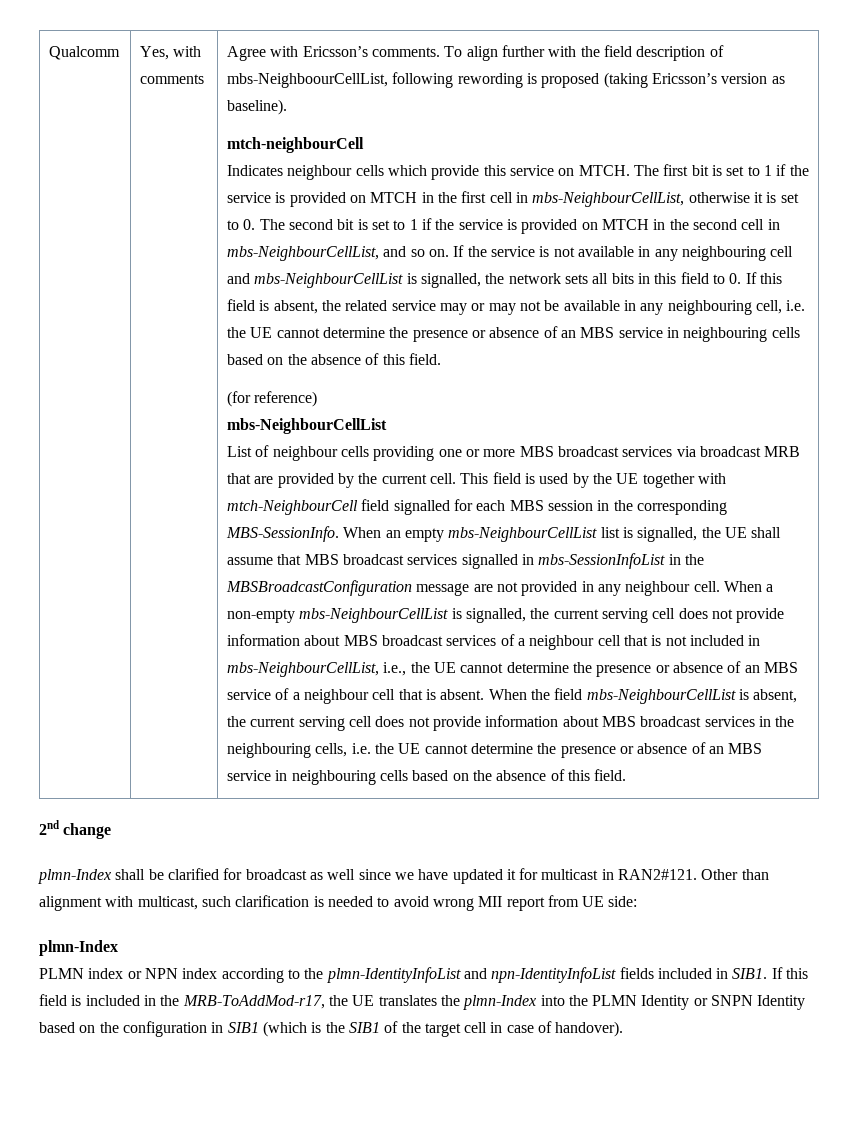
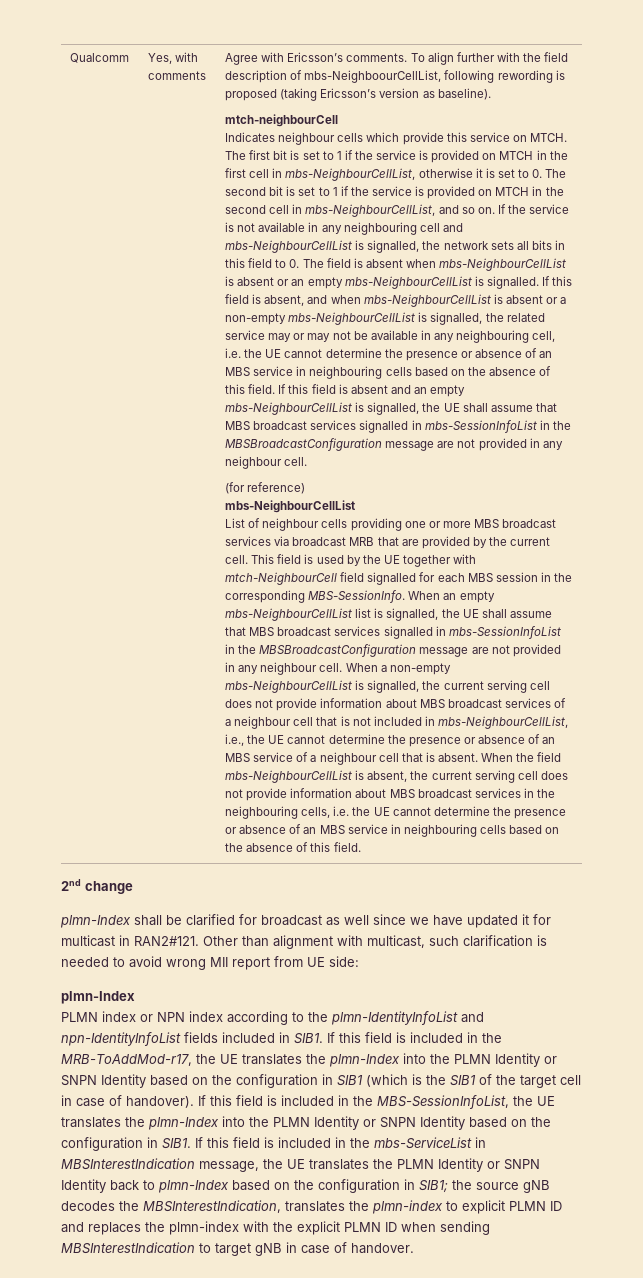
- If the service is not available in any neighbouring cell and mbs-NeighbourCellList is signalled, the network sets all bits in this field to 0. If this field is absent, the related service may or may not be available in any neighbouring cell, i.e. the UE cannot determine the presence or absence of an MBS service in neighbouring cells based on the absence of this field.
+ If the service is not available in any neighbouring cell and mbs-NeighbourCellList is signalled, the network sets all bits in this field to 0. The field is absent when mbs-NeighbourCellList is absent or an empty mbs-NeighbourCellList is signalled. If this field is absent, and when mbs-NeighbourCellList is absent or a non-empty mbs-NeighbourCellList is signalled, the related service may or may not be available in any neighbouring cell, i.e. the UE cannot determine the presence or absence of an MBS service in neighbouring cells based on the absence of this field. If this field is absent and an empty mbs-NeighbourCellList is signalled, the UE shall assume that MBS broadcast services signalled in mbs-SessionInfoList in the MBSBroadcastConfiguration message are not provided in any neighbour cell.
+ If this field is included in the MBS-SessionInfoList, the UE translates the plmn-Index into the PLMN Identity or SNPN Identity based on the configuration in SIB1. If this field is included in the mbs-ServiceList in MBSInterestIndication message, the UE translates the PLMN Identity or SNPN Identity back to plmn-Index based on the configuration in SIB1; the source gNB decodes the MBSInterestIndication, translates the plmn-index to explicit PLMN ID and replaces the plmn-index with the explicit PLMN ID when sending MBSInterestIndication to target gNB in case of handover.

